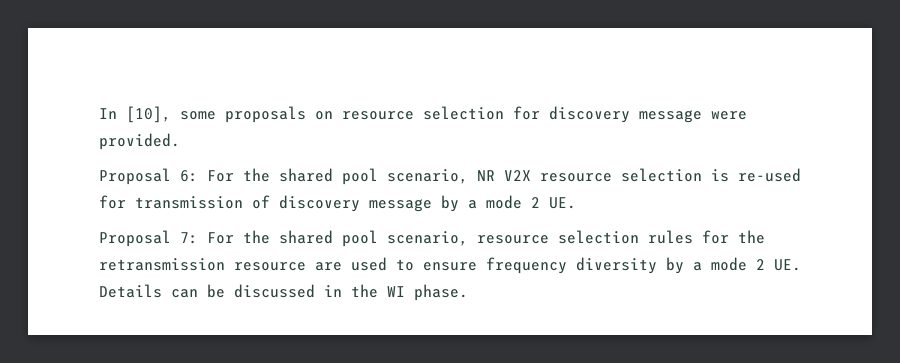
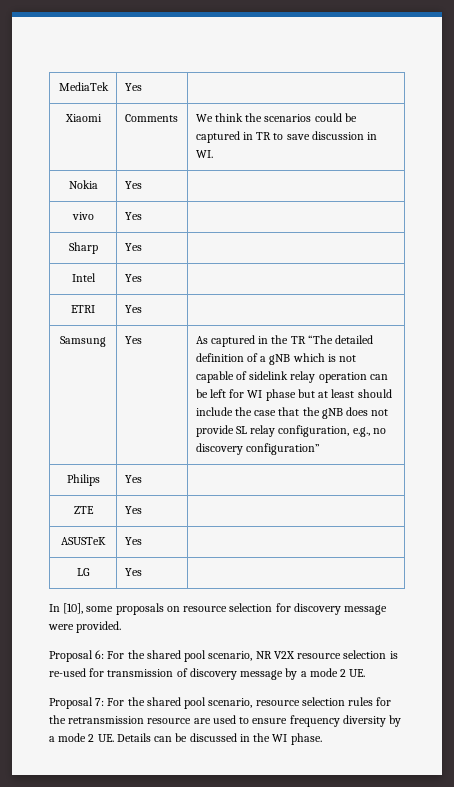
+ MediaTek | Yes |
+ Xiaomi | Comments | We think the scenarios could be captured in TR to save discussion in WI.
+ Nokia | Yes |
+ vivo | Yes |
+ Sharp | Yes |
+ Intel | Yes |
+ ETRI | Yes |
+ Samsung | Yes | As captured in the TR “The detailed definition of a gNB which is not capable of sidelink relay operation can be left for WI phase but at least should include the case that the gNB does not provide SL relay configuration, e.g., no discovery configuration”
+ Philips | Yes |
+ ZTE | Yes |
+ ASUSTeK | Yes |
+ LG | Yes |

